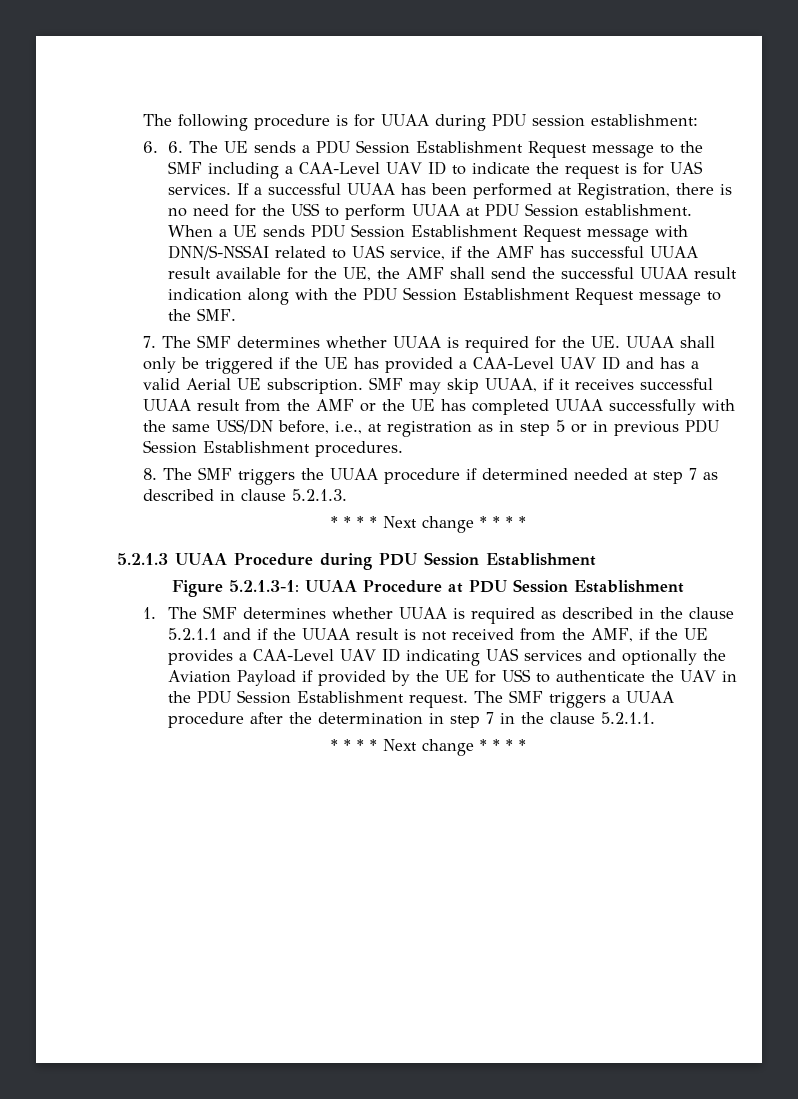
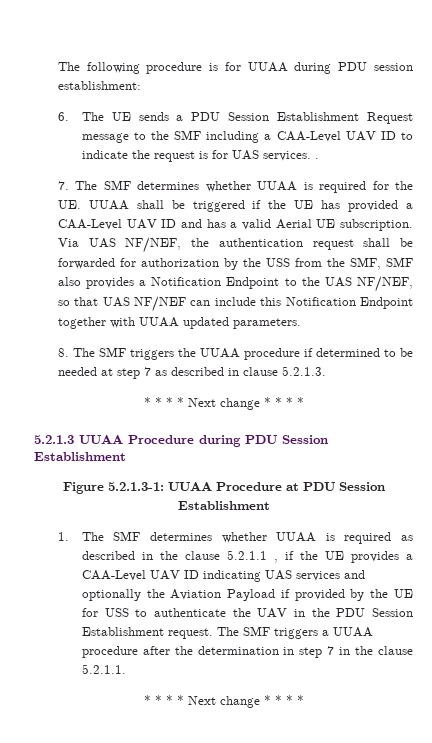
- 6. 6. The UE sends a PDU Session Establishment Request message to the SMF including a CAA-Level UAV ID to indicate the request is for UAS services. If a successful UUAA has been performed at Registration, there is no need for the USS to perform UUAA at PDU Session establishment. When a UE sends PDU Session Establishment Request message with DNN/S-NSSAI related to UAS service, if the AMF has successful UUAA result available for the UE, the AMF shall send the successful UUAA result indication along with the PDU Session Establishment Request message to the SMF.
+ 6. The UE sends a PDU Session Establishment Request message to the SMF including a CAA-Level UAV ID to indicate the request is for UAS services. .
- 7. The SMF determines whether UUAA is required for the UE. UUAA shall only be triggered if the UE has provided a CAA-Level UAV ID and has a valid Aerial UE subscription.
+ 7. The SMF determines whether UUAA is required for the UE. UUAA shall be triggered if the UE has provided a CAA-Level UAV ID and has a valid Aerial UE subscription.
- SMF may skip UUAA, if it receives successful UUAA result from the AMF or the UE has completed UUAA successfully with the same USS/DN before, i.e., at registration as in step 5 or in previous PDU Session Establishment procedures.
+ Via UAS NF/NEF, the authentication request shall be forwarded for authorization by the USS from the SMF, SMF also provides a Notification Endpoint to the UAS NF/NEF, so that UAS NF/NEF can include this Notification Endpoint together with UUAA updated parameters.
- 8. The SMF triggers the UUAA procedure if determined needed at step 7 as described in clause 5.2.1.3.
+ 8. The SMF triggers the UUAA procedure if determined to be needed at step 7 as described in clause 5.2.1.3.
- 1. The SMF determines whether UUAA is required as described in the clause 5.2.1.1 and if the UUAA result is not received from the AMF, if the UE provides a CAA-Level UAV ID indicating UAS services and optionally the Aviation Payload if provided by the UE for USS to authenticate the UAV in the PDU Session Establishment request.
+ 1. The SMF determines whether UUAA is required as described in the clause 5.2.1.1 , if the UE provides a CAA-Level UAV ID indicating UAS services and optionally the Aviation Payload if provided by the UE for USS to authenticate the UAV in the PDU Session Establishment request.

